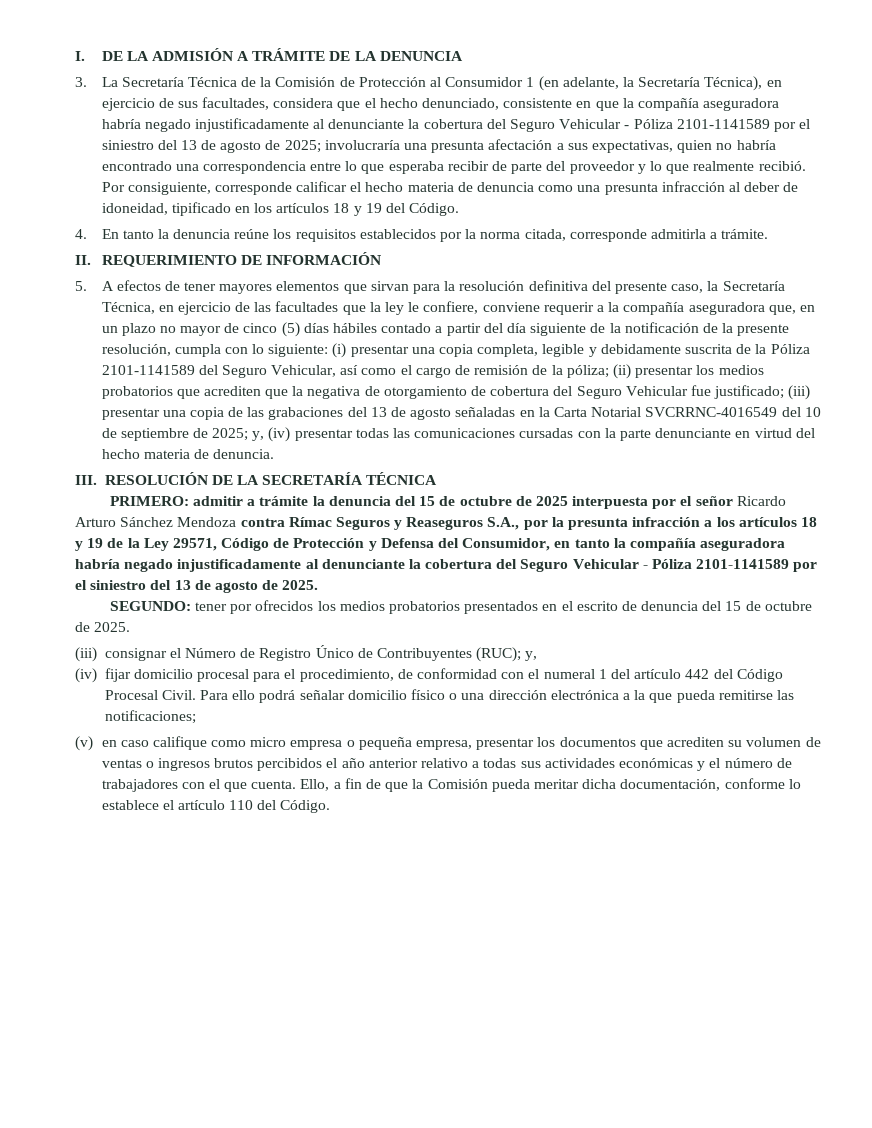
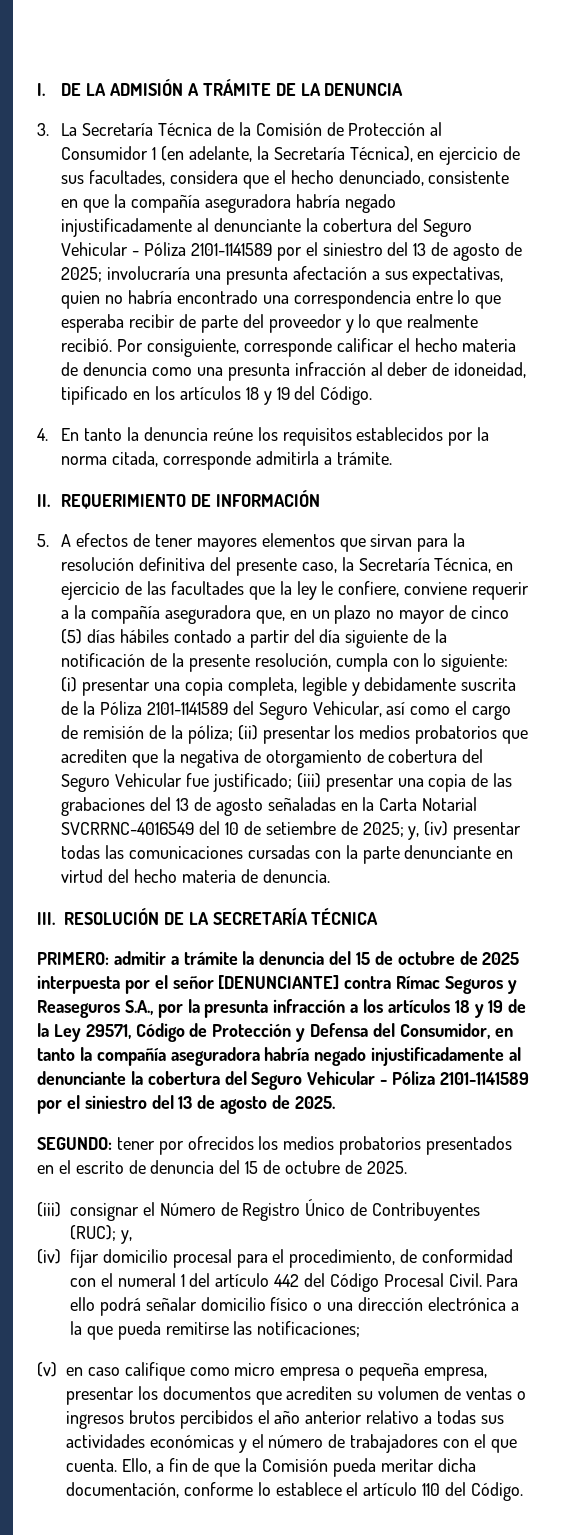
- (iii) presentar una copia de las grabaciones del 13 de agosto señaladas en la Carta Notarial SVCRRNC-4016549 del 10 de septiembre de 2025;
+ (iii) presentar una copia de las grabaciones del 13 de agosto señaladas en la Carta Notarial SVCRRNC-4016549 del 10 de setiembre de 2025;
- admitir a trámite la denuncia del 15 de octubre de 2025 interpuesta por el señor Ricardo Arturo Sánchez Mendoza contra Rímac Seguros y Reaseguros S.A., por la presunta infracción a los artículos 18 y 19 de la Ley 29571, Código de Protección y Defensa del Consumidor, en tanto la compañía aseguradora habría negado injustificadamente al denunciante la cobertura del Seguro Vehicular - Póliza 2101-1141589 por el siniestro del 13 de agosto de 2025.
+ admitir a trámite la denuncia del 15 de octubre de 2025 interpuesta por el señor [DENUNCIANTE] contra Rímac Seguros y Reaseguros S.A., por la presunta infracción a los artículos 18 y 19 de la Ley 29571, Código de Protección y Defensa del Consumidor, en tanto la compañía aseguradora habría negado injustificadamente al denunciante la cobertura del Seguro Vehicular - Póliza 2101-1141589 por el siniestro del 13 de agosto de 2025.

